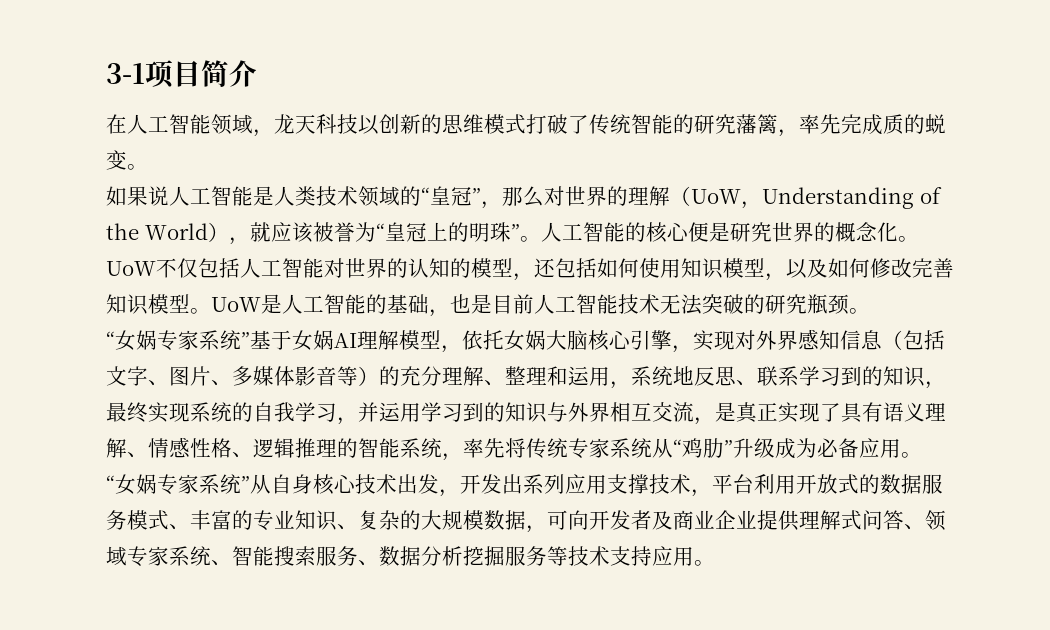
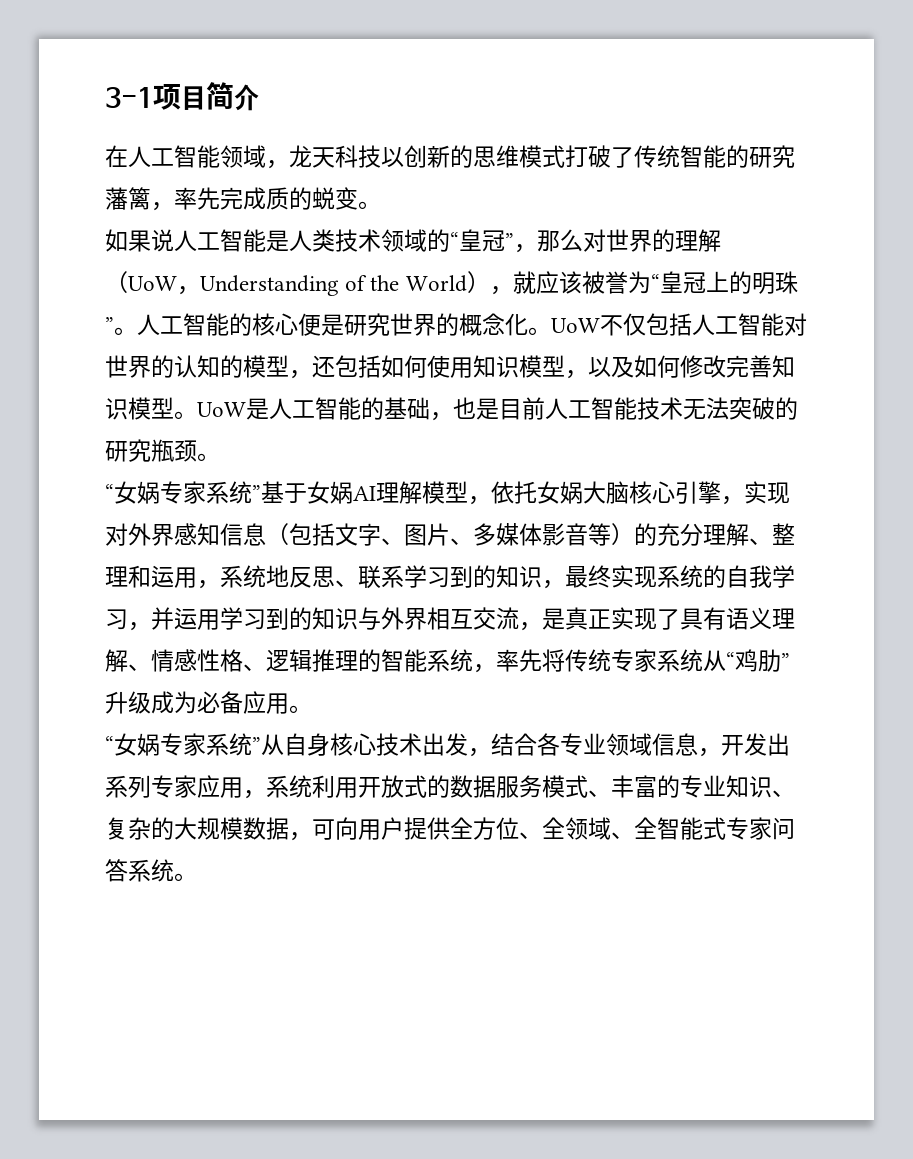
- “女娲专家系统”从自身核心技术出发，开发出系列应用支撑技术，平台利用开放式的数据服务模式、丰富的专业知识、复杂的大规模数据，可向开发者及商业企业提供理解式问答、领域专家系统、智能搜索服务、数据分析挖掘服务等技术支持应用。
+ “女娲专家系统”从自身核心技术出发，结合各专业领域信息，开发出系列专家应用，系统利用开放式的数据服务模式、丰富的专业知识、复杂的大规模数据，可向用户提供全方位、全领域、全智能式专家问答系统。

